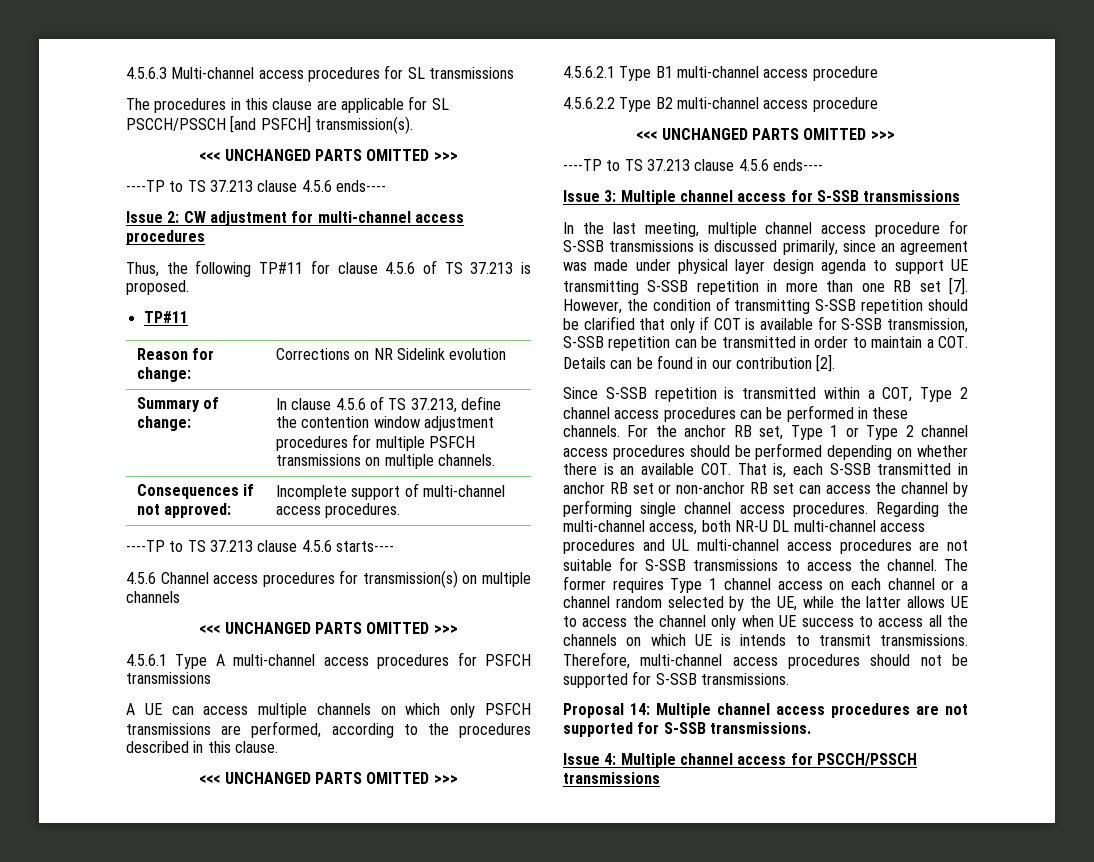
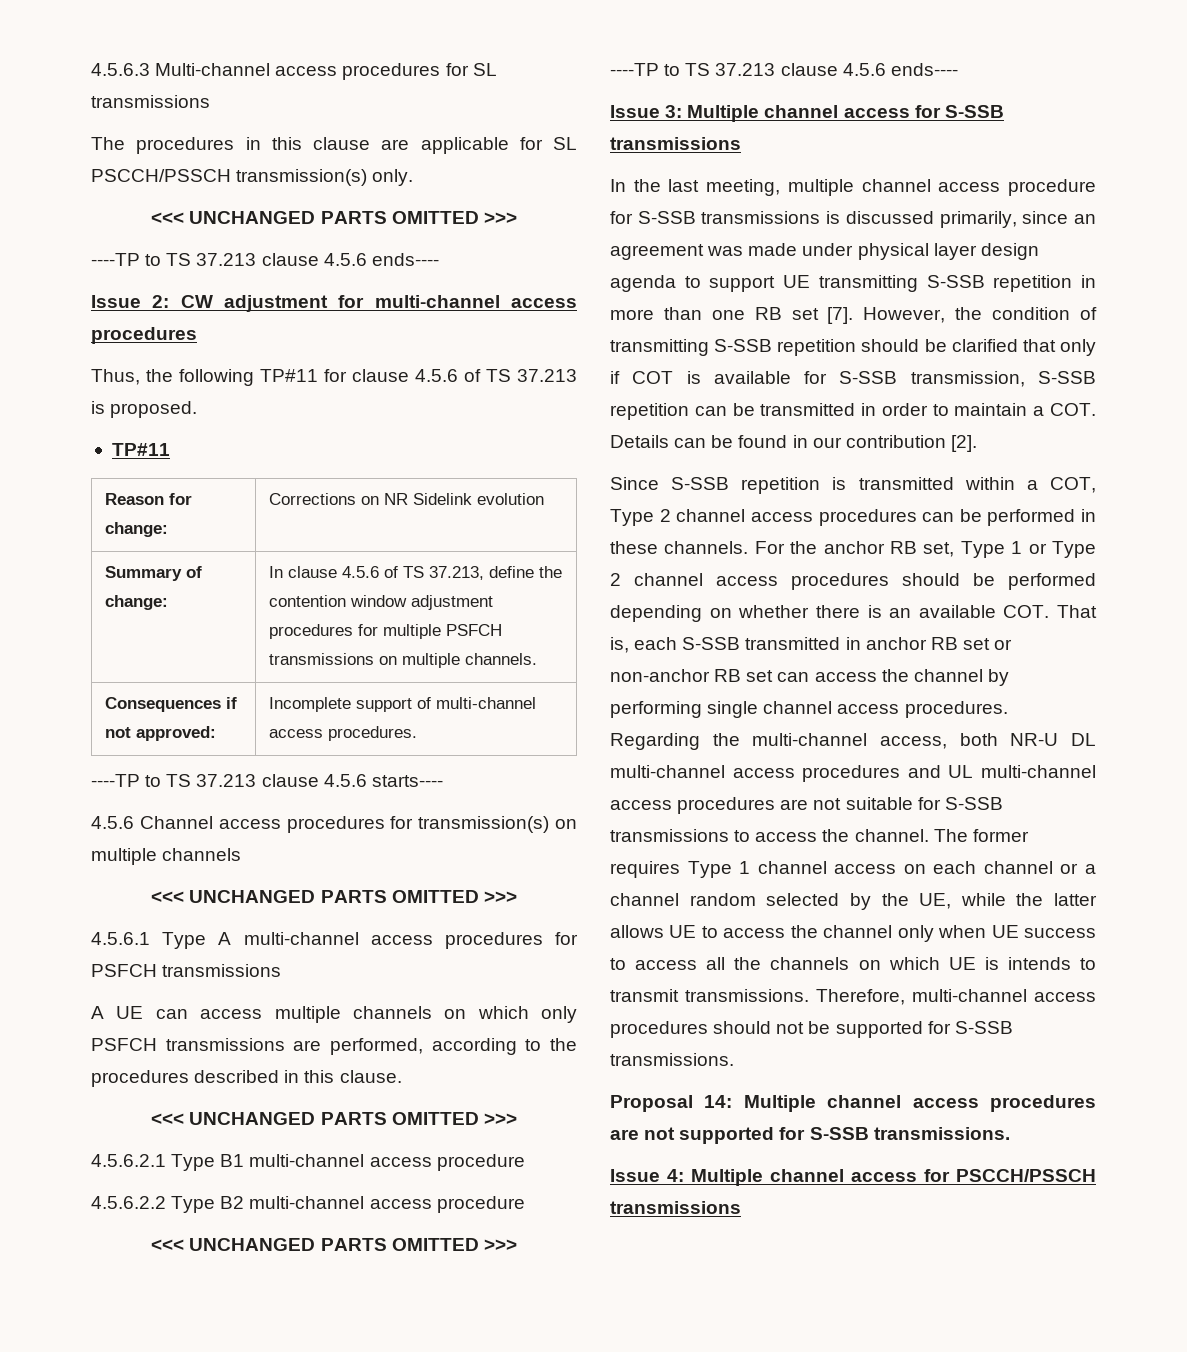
- The procedures in this clause are applicable for SL PSCCH/PSSCH [and PSFCH] transmission(s).
+ The procedures in this clause are applicable for SL PSCCH/PSSCH transmission(s) only.

